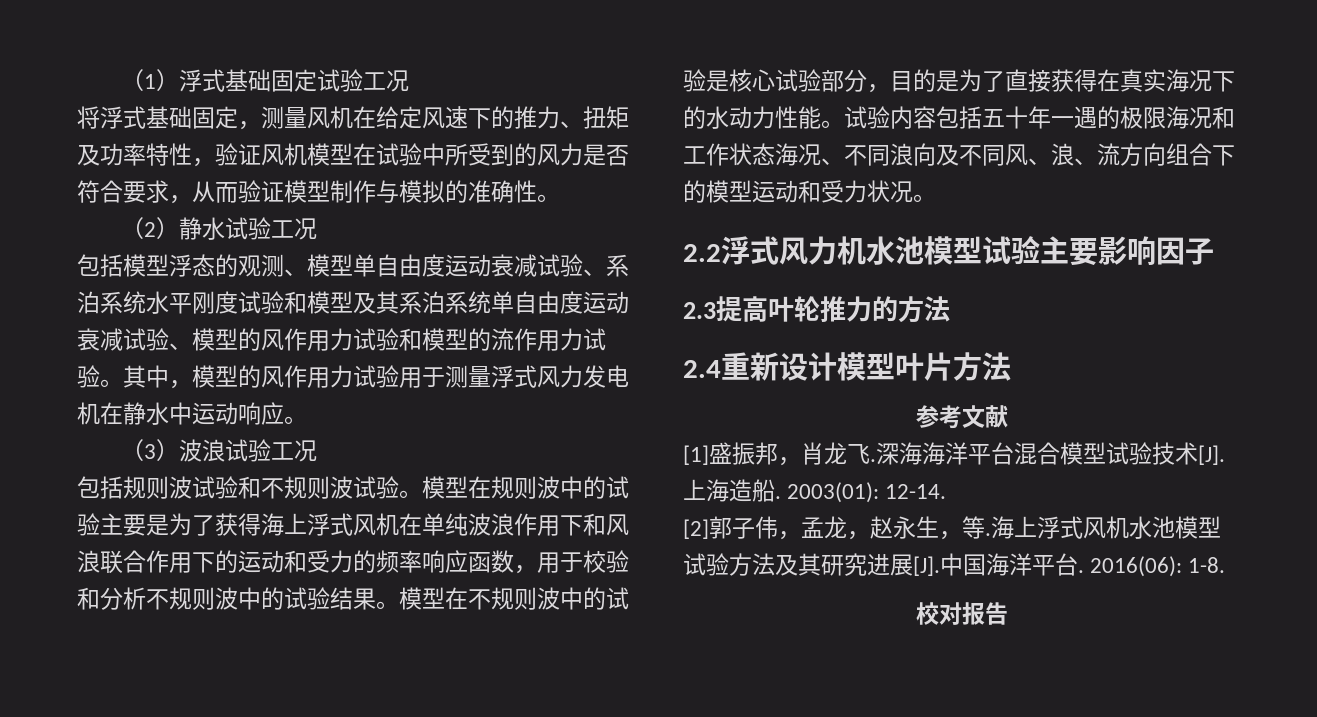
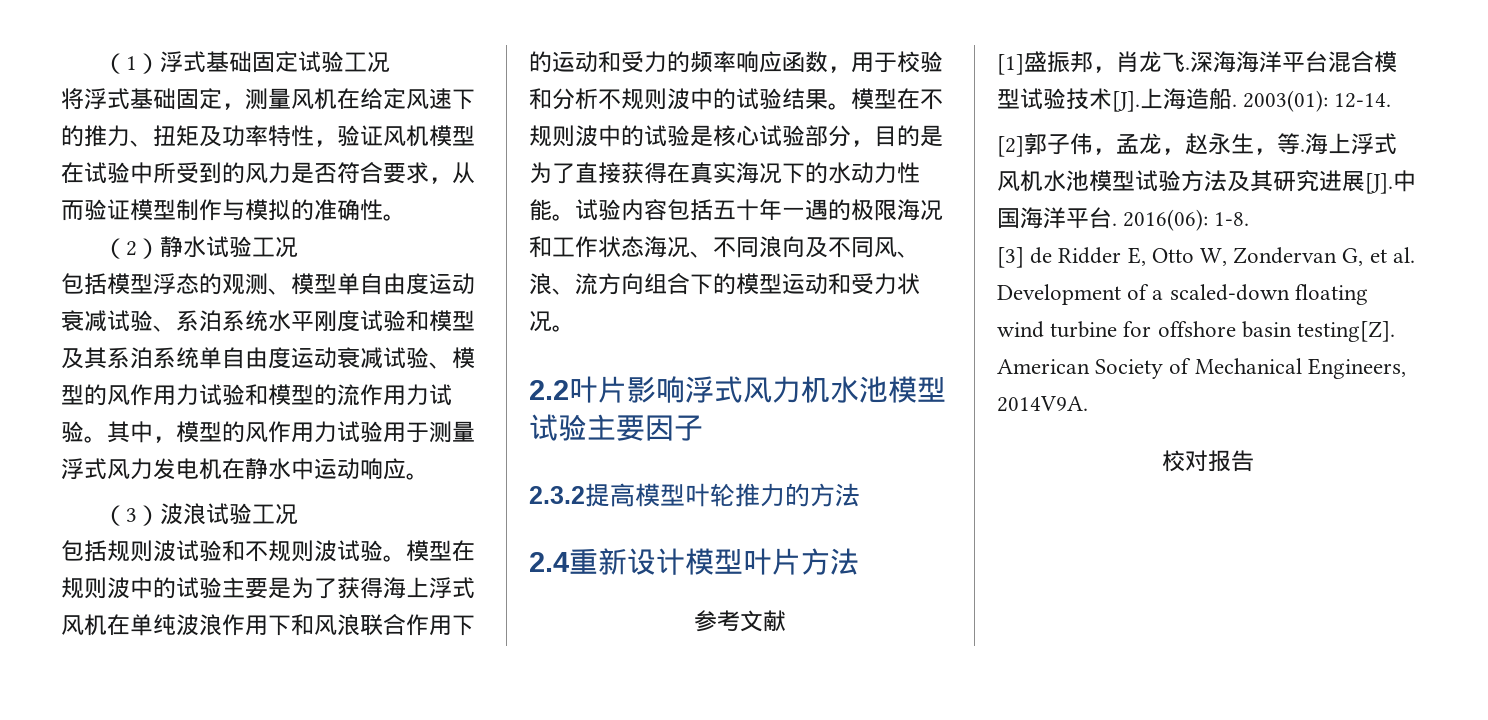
- 2.2浮式风力机水池模型试验主要影响因子
+ 2.2叶片影响浮式风力机水池模型试验主要因子
- 2.3提高叶轮推力的方法
+ 2.3.2提高模型叶轮推力的方法
+ [3] de Ridder E, Otto W, Zondervan G, et al. Development of a scaled-down floating wind turbine for offshore basin testing[Z]. American Society of Mechanical Engineers, 2014V9A.

